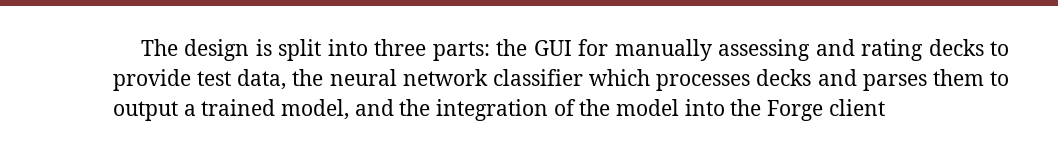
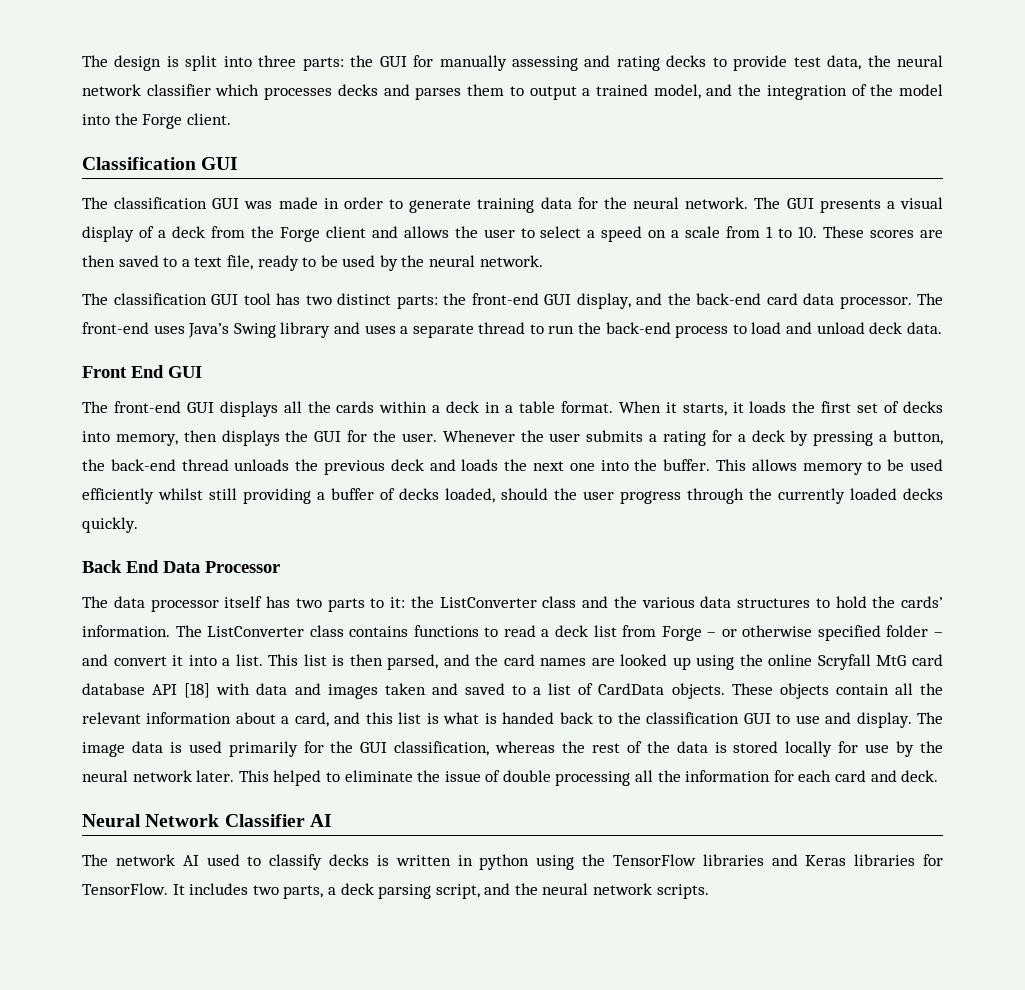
- The design is split into three parts: the GUI for manually assessing and rating decks to provide test data, the neural network classifier which processes decks and parses them to output a trained model, and the integration of the model into the Forge client
+ The design is split into three parts: the GUI for manually assessing and rating decks to provide test data, the neural network classifier which processes decks and parses them to output a trained model, and the integration of the model into the Forge client.
+ Classification GUI
+ The classification GUI was made in order to generate training data for the neural network. The GUI presents a visual display of a deck from the Forge client and allows the user to select a speed on a scale from 1 to 10. These scores are then saved to a text file, ready to be used by the neural network.
+ The classification GUI tool has two distinct parts: the front-end GUI display, and the back-end card data processor. The front-end uses Java’s Swing library and uses a separate thread to run the back-end process to load and unload deck data.
+ Front End GUI
+ The front-end GUI displays all the cards within a deck in a table format. When it starts, it loads the first set of decks into memory, then displays the GUI for the user. Whenever the user submits a rating for a deck by pressing a button, the back-end thread unloads the previous deck and loads the next one into the buffer. This allows memory to be used efficiently whilst still providing a buffer of decks loaded, should the user progress through the currently loaded decks quickly.
+ Back End Data Processor
+ The data processor itself has two parts to it: the ListConverter class and the various data structures to hold the cards’ information. The ListConverter class contains functions to read a deck list from Forge – or otherwise specified folder – and convert it into a list. This list is then parsed, and the card names are looked up using the online Scryfall MtG card database API [18] with data and images taken and saved to a list of CardData objects. These objects contain all the relevant information about a card, and this list is what is handed back to the classification GUI to use and display. The image data is used primarily for the GUI classification, whereas the rest of the data is stored locally for use by the neural network later. This helped to eliminate the issue of double processing all the information for each card and deck.
+ Neural Network Classifier AI
+ The network AI used to classify decks is written in python using the TensorFlow libraries and Keras libraries for TensorFlow. It includes two parts, a deck parsing script, and the neural network scripts.

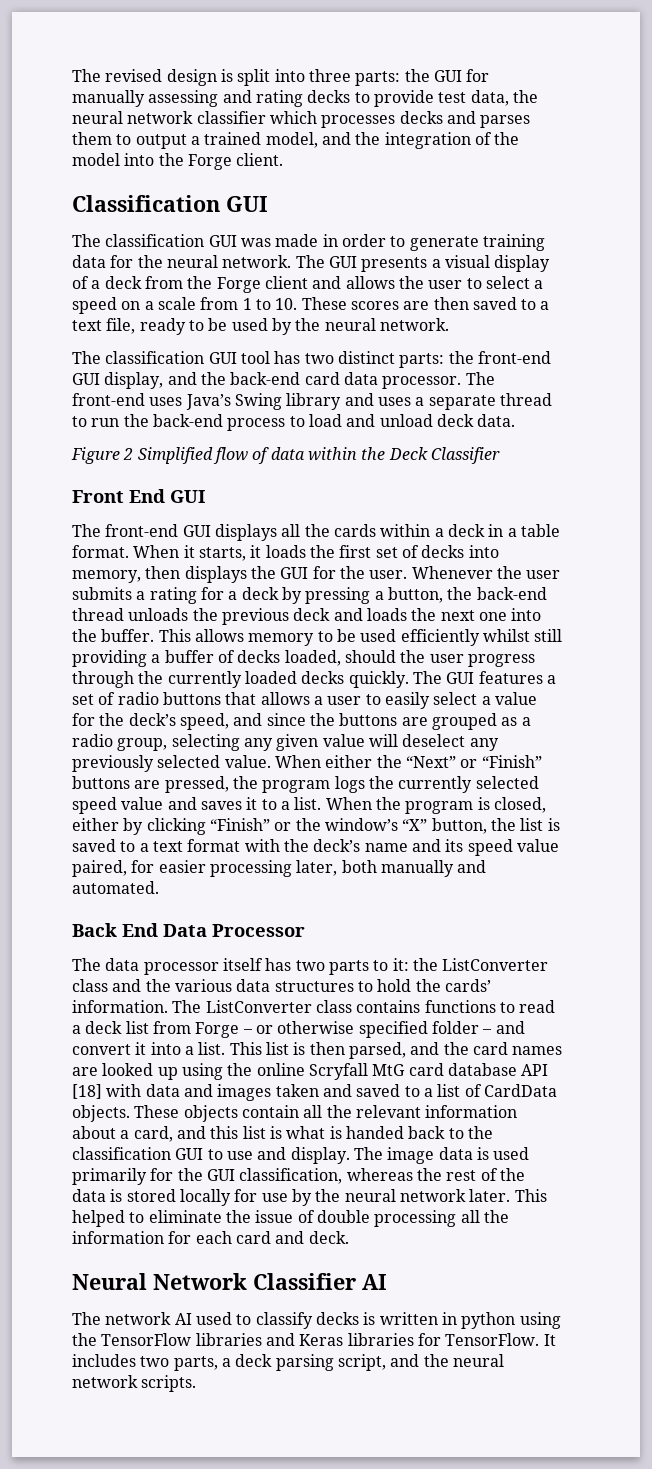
- The design is split into three parts: the GUI for manually assessing and rating decks to provide test data, the neural network classifier which processes decks and parses them to output a trained model, and the integration of the model into the Forge client.
+ The revised design is split into three parts: the GUI for manually assessing and rating decks to provide test data, the neural network classifier which processes decks and parses them to output a trained model, and the integration of the model into the Forge client.
+ Figure 2 Simplified flow of data within the Deck Classifier
+ The GUI features a set of radio buttons that allows a user to easily select a value for the deck’s speed, and since the buttons are grouped as a radio group, selecting any given value will deselect any previously selected value. When either the “Next” or “Finish” buttons are pressed, the program logs the currently selected speed value and saves it to a list. When the program is closed, either by clicking “Finish” or the window’s “X” button, the list is saved to a text format with the deck’s name and its speed value paired, for easier processing later, both manually and automated.

